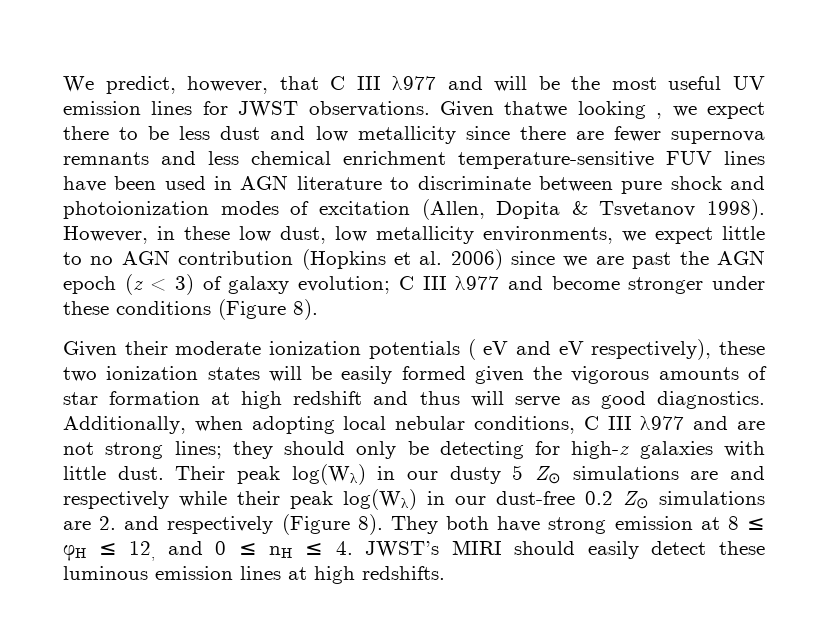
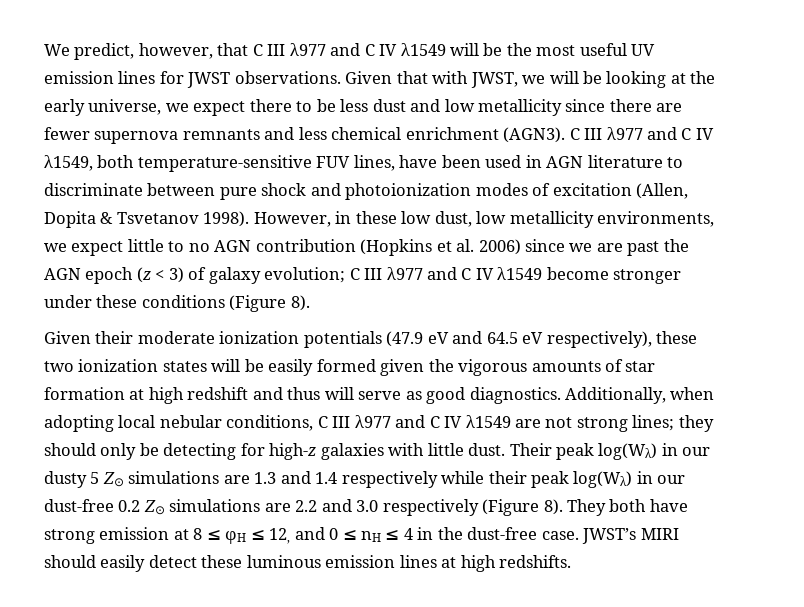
- We predict, however, that C III λ977 and will be the most useful UV emission lines for JWST observations.
+ We predict, however, that C III λ977 and C IV λ1549 will be the most useful UV emission lines for JWST observations.
- Given thatwe looking , we expect there to be less dust and low metallicity since there are fewer supernova remnants and less chemical enrichment temperature-sensitive FUV lines have been used in AGN literature to discriminate between pure shock and photoionization modes of excitation (Allen, Dopita & Tsvetanov 1998).
+ Given that with JWST, we will be looking at the early universe, we expect there to be less dust and low metallicity since there are fewer supernova remnants and less chemical enrichment (AGN3). C III λ977 and C IV λ1549, both temperature-sensitive FUV lines, have been used in AGN literature to discriminate between pure shock and photoionization modes of excitation (Allen, Dopita & Tsvetanov 1998).
- However, in these low dust, low metallicity environments, we expect little to no AGN contribution (Hopkins et al. 2006) since we are past the AGN epoch (z < 3) of galaxy evolution; C III λ977 and become stronger under these conditions (Figure 8).
+ However, in these low dust, low metallicity environments, we expect little to no AGN contribution (Hopkins et al. 2006) since we are past the AGN epoch (z < 3) of galaxy evolution; C III λ977 and C IV λ1549 become stronger under these conditions (Figure 8).
- Given their moderate ionization potentials ( eV and eV respectively), these two ionization states will be easily formed given the vigorous amounts of star formation at high redshift and thus will serve as good diagnostics.
+ Given their moderate ionization potentials (47.9 eV and 64.5 eV respectively), these two ionization states will be easily formed given the vigorous amounts of star formation at high redshift and thus will serve as good diagnostics.
- Additionally, when adopting local nebular conditions, C III λ977 and are not strong lines; they should only be detecting for high-z galaxies with little dust.
+ Additionally, when adopting local nebular conditions, C III λ977 and C IV λ1549 are not strong lines; they should only be detecting for high-z galaxies with little dust.
- Their peak log(Wλ) in our dusty 5 Z⊙ simulations are and respectively while their peak log(Wλ) in our dust-free 0.2 Z⊙ simulations are 2. and respectively (Figure 8).
+ Their peak log(Wλ) in our dusty 5 Z⊙ simulations are 1.3 and 1.4 respectively while their peak log(Wλ) in our dust-free 0.2 Z⊙ simulations are 2.2 and 3.0 respectively (Figure 8).
- They both have strong emission at 8 ≤ φH ≤ 12, and 0 ≤ nH ≤ 4. JWST’s MIRI should easily detect these luminous emission lines at high redshifts.
+ They both have strong emission at 8 ≤ φH ≤ 12, and 0 ≤ nH ≤ 4 in the dust-free case. JWST’s MIRI should easily detect these luminous emission lines at high redshifts.

